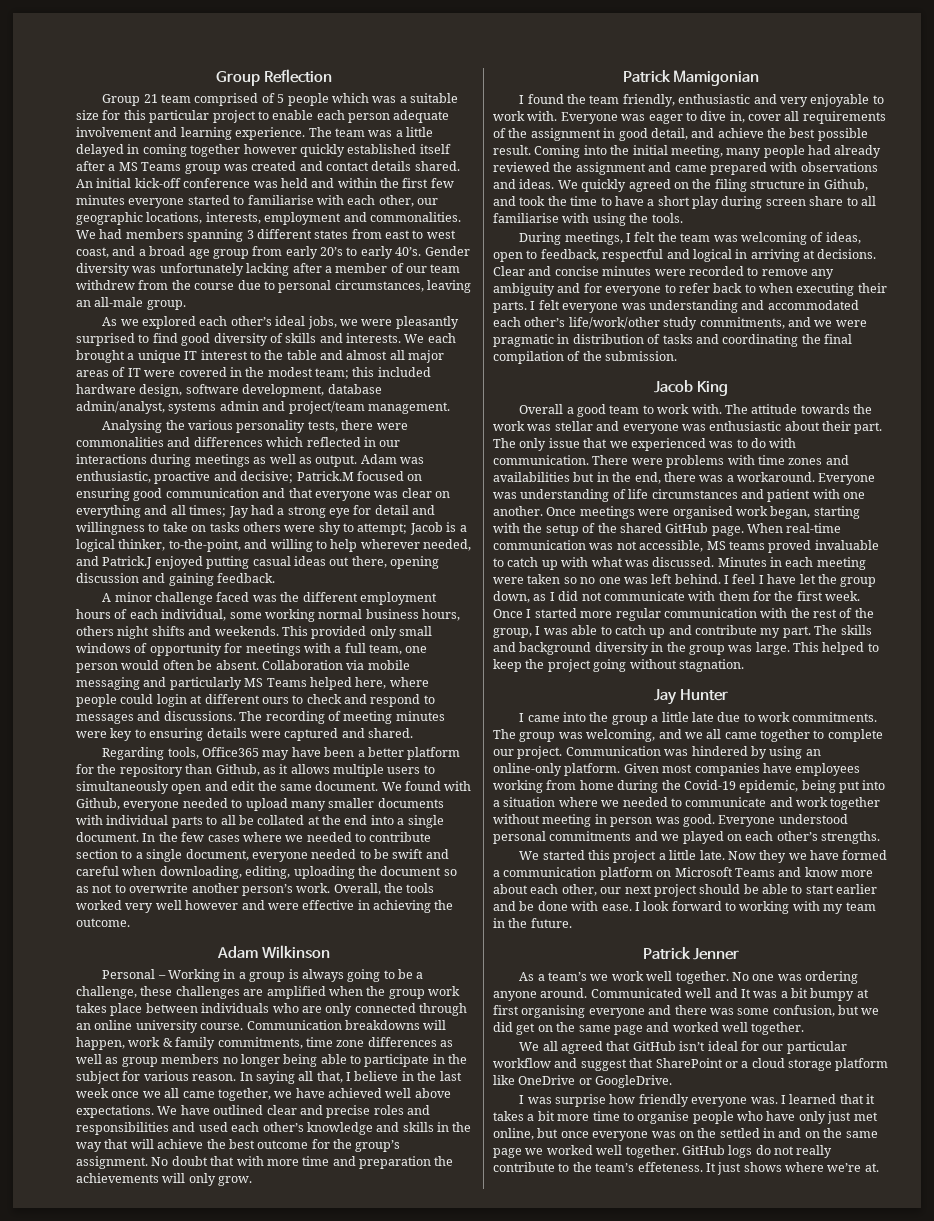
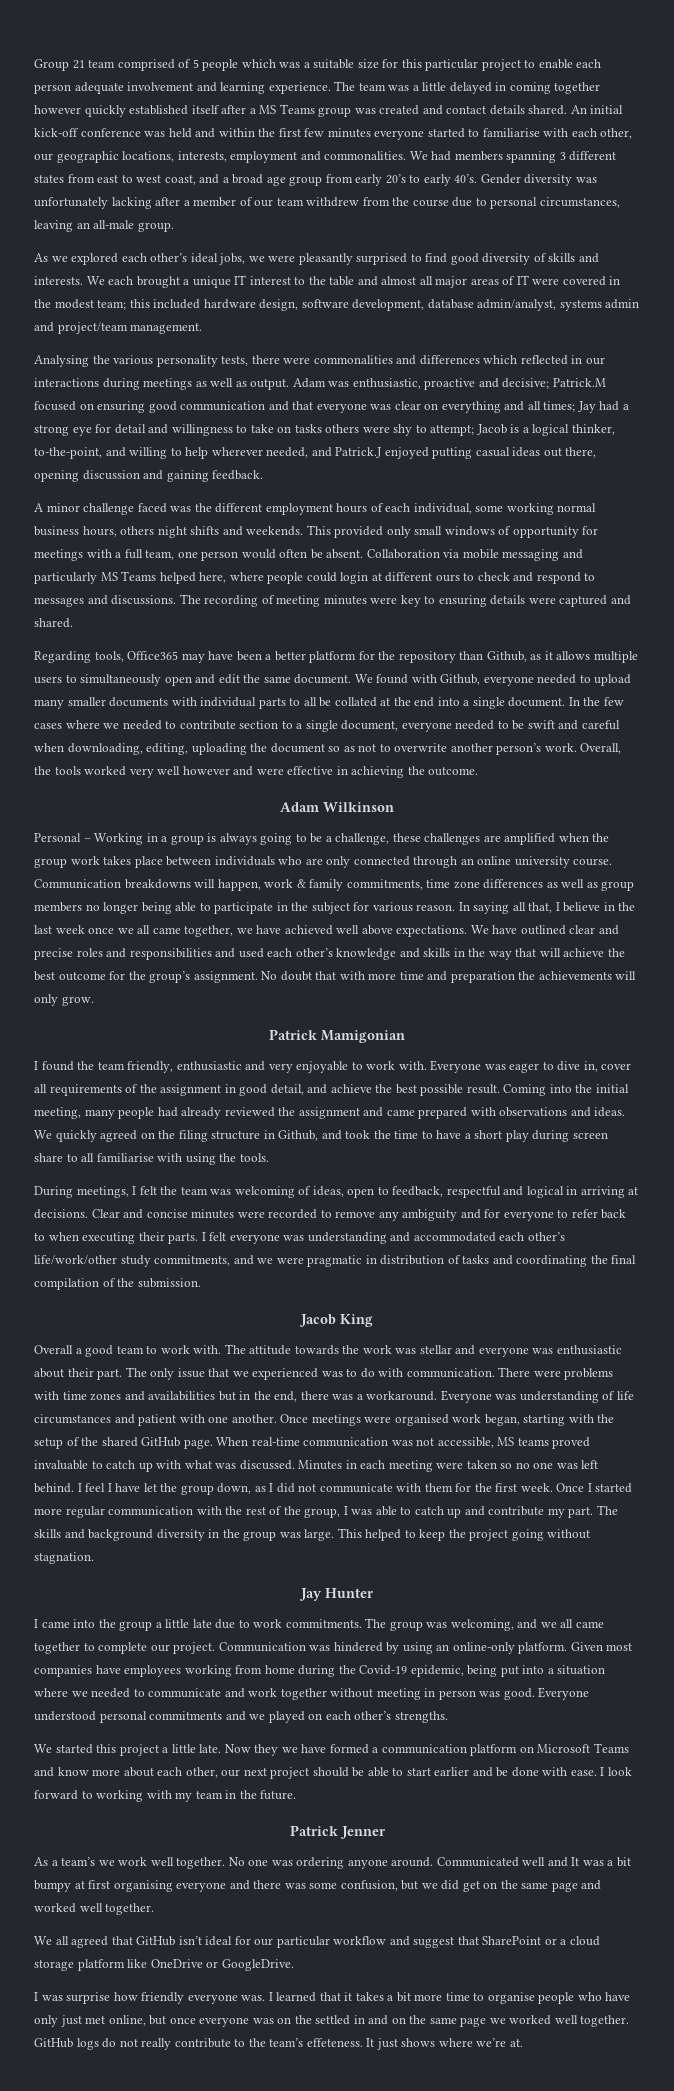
- Group Reflection

